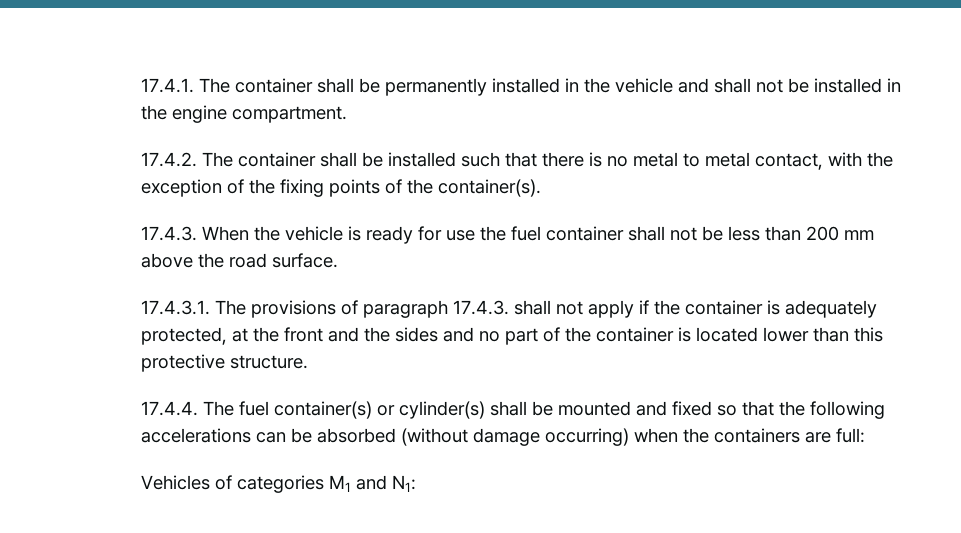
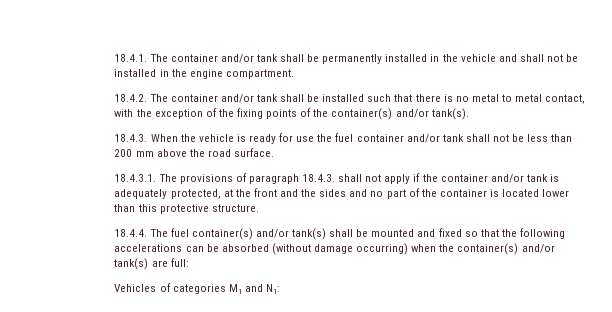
- 17.4.1. The container shall be permanently installed in the vehicle and shall not be installed in the engine compartment.
+ 18.4.1. The container and/or tank shall be permanently installed in the vehicle and shall not be installed in the engine compartment.
- 17.4.2. The container shall be installed such that there is no metal to metal contact, with the exception of the fixing points of the container(s).
- 17.4.3. When the vehicle is ready for use the fuel container shall not be less than 200 mm above the road surface.
+ 18.4.2. The container and/or tank shall be installed such that there is no metal to metal contact, with the exception of the fixing points of the container(s) and/or tank(s).
+ 18.4.3. When the vehicle is ready for use the fuel container and/or tank shall not be less than 200 mm above the road surface.
- 17.4.3.1. The provisions of paragraph 17.4.3. shall not apply if the container is adequately protected, at the front and the sides and no part of the container is located lower than this protective structure.
+ 18.4.3.1. The provisions of paragraph 18.4.3. shall not apply if the container and/or tank is adequately protected, at the front and the sides and no part of the container is located lower than this protective structure.
- 17.4.4. The fuel container(s) or cylinder(s) shall be mounted and fixed so that the following accelerations can be absorbed (without damage occurring) when the containers are full:
+ 18.4.4. The fuel container(s) and/or tank(s) shall be mounted and fixed so that the following accelerations can be absorbed (without damage occurring) when the container(s) and/or tank(s) are full:

